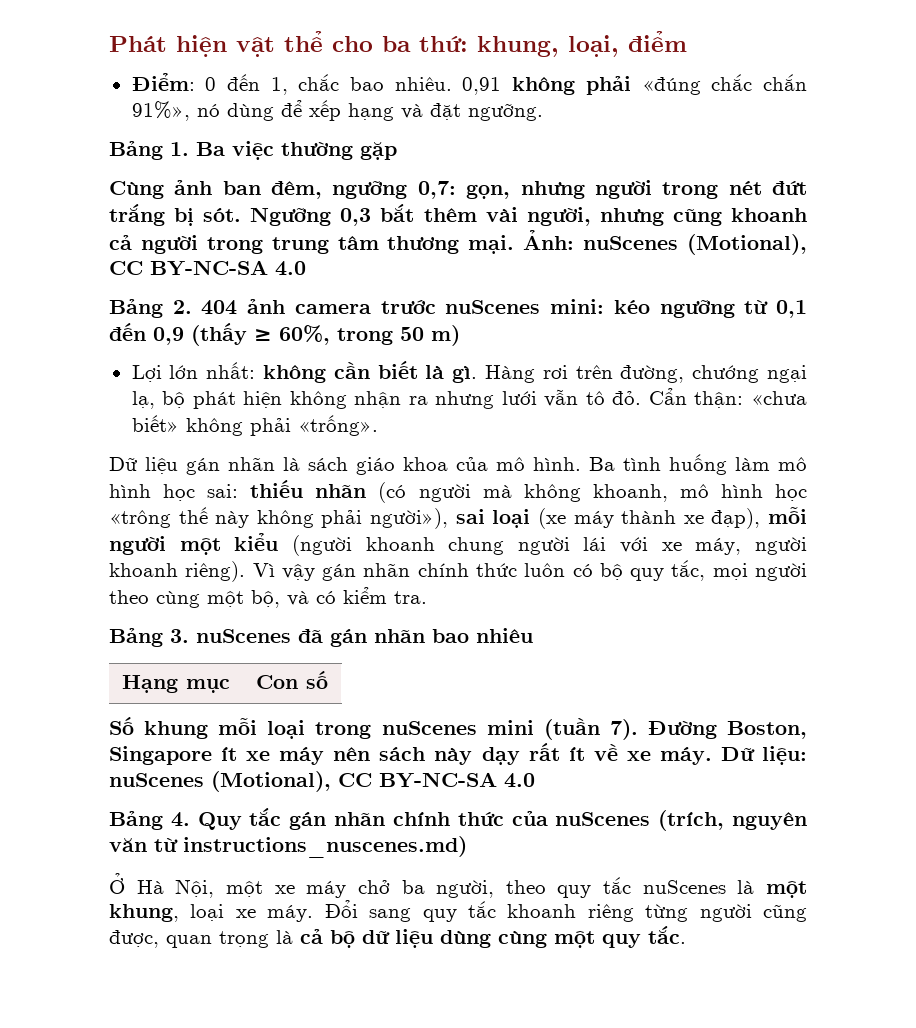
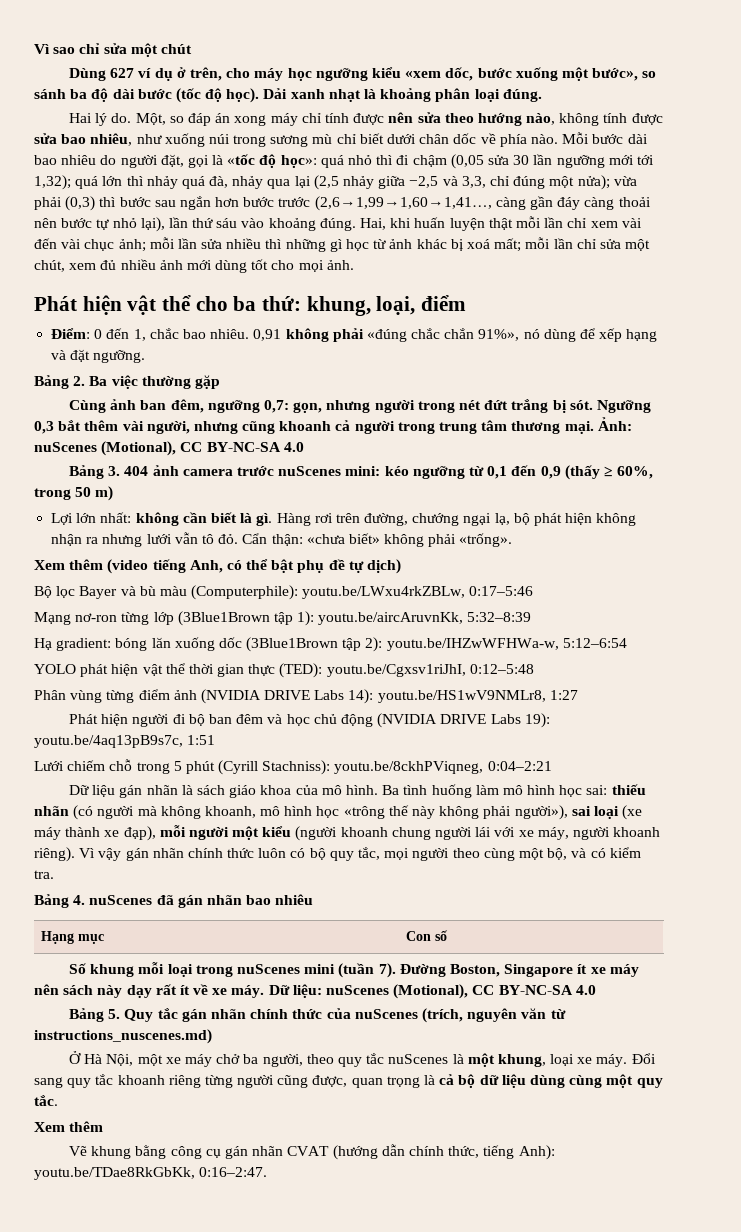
+ Vì sao chỉ sửa một chút
+ Dùng 627 ví dụ ở trên, cho máy học ngưỡng kiểu «xem dốc, bước xuống một bước», so sánh ba độ dài bước (tốc độ học). Dải xanh nhạt là khoảng phân loại đúng.
+ Hai lý do. Một, so đáp án xong máy chỉ tính được nên sửa theo hướng nào, không tính được sửa bao nhiêu, như xuống núi trong sương mù chỉ biết dưới chân dốc về phía nào. Mỗi bước dài bao nhiêu do người đặt, gọi là «tốc độ học»: quá nhỏ thì đi chậm (0,05 sửa 30 lần ngưỡng mới tới 1,32); quá lớn thì nhảy quá đà, nhảy qua lại (2,5 nhảy giữa −2,5 và 3,3, chỉ đúng một nửa); vừa phải (0,3) thì bước sau ngắn hơn bước trước (2,6→1,99→1,60→1,41…, càng gần đáy càng thoải nên bước tự nhỏ lại), lần thứ sáu vào khoảng đúng. Hai, khi huấn luyện thật mỗi lần chỉ xem vài đến vài chục ảnh; mỗi lần sửa nhiều thì những gì học từ ảnh khác bị xoá mất; mỗi lần chỉ sửa một chút, xem đủ nhiều ảnh mới dùng tốt cho mọi ảnh.
- Bảng 1. Ba việc thường gặp
+ Bảng 2. Ba việc thường gặp
- Bảng 2. 404 ảnh camera trước nuScenes mini: kéo ngưỡng từ 0,1 đến 0,9 (thấy ≥ 60%, trong 50 m)
+ Bảng 3. 404 ảnh camera trước nuScenes mini: kéo ngưỡng từ 0,1 đến 0,9 (thấy ≥ 60%, trong 50 m)
+ Xem thêm (video tiếng Anh, có thể bật phụ đề tự dịch)
+ Bộ lọc Bayer và bù màu (Computerphile): youtu.be/LWxu4rkZBLw, 0:17–5:46
+ Mạng nơ-ron từng lớp (3Blue1Brown tập 1): youtu.be/aircAruvnKk, 5:32–8:39
+ Hạ gradient: bóng lăn xuống dốc (3Blue1Brown tập 2): youtu.be/IHZwWFHWa-w, 5:12–6:54
+ YOLO phát hiện vật thể thời gian thực (TED): youtu.be/Cgxsv1riJhI, 0:12–5:48
+ Phân vùng từng điểm ảnh (NVIDIA DRIVE Labs 14): youtu.be/HS1wV9NMLr8, 1:27
+ Phát hiện người đi bộ ban đêm và học chủ động (NVIDIA DRIVE Labs 19): youtu.be/4aq13pB9s7c, 1:51
+ Lưới chiếm chỗ trong 5 phút (Cyrill Stachniss): youtu.be/8ckhPViqneg, 0:04–2:21
- Bảng 3. nuScenes đã gán nhãn bao nhiêu
+ Bảng 4. nuScenes đã gán nhãn bao nhiêu
- Bảng 4. Quy tắc gán nhãn chính thức của nuScenes (trích, nguyên văn từ instructions_nuscenes.md)
+ Bảng 5. Quy tắc gán nhãn chính thức của nuScenes (trích, nguyên văn từ instructions_nuscenes.md)
  Đổi sang quy tắc khoanh riêng từng người cũng được, quan trọng là cả bộ dữ liệu dùng cùng một quy tắc.
+ Xem thêm
+ Vẽ khung bằng công cụ gán nhãn CVAT (hướng dẫn chính thức, tiếng Anh): youtu.be/TDae8RkGbKk, 0:16–2:47.

